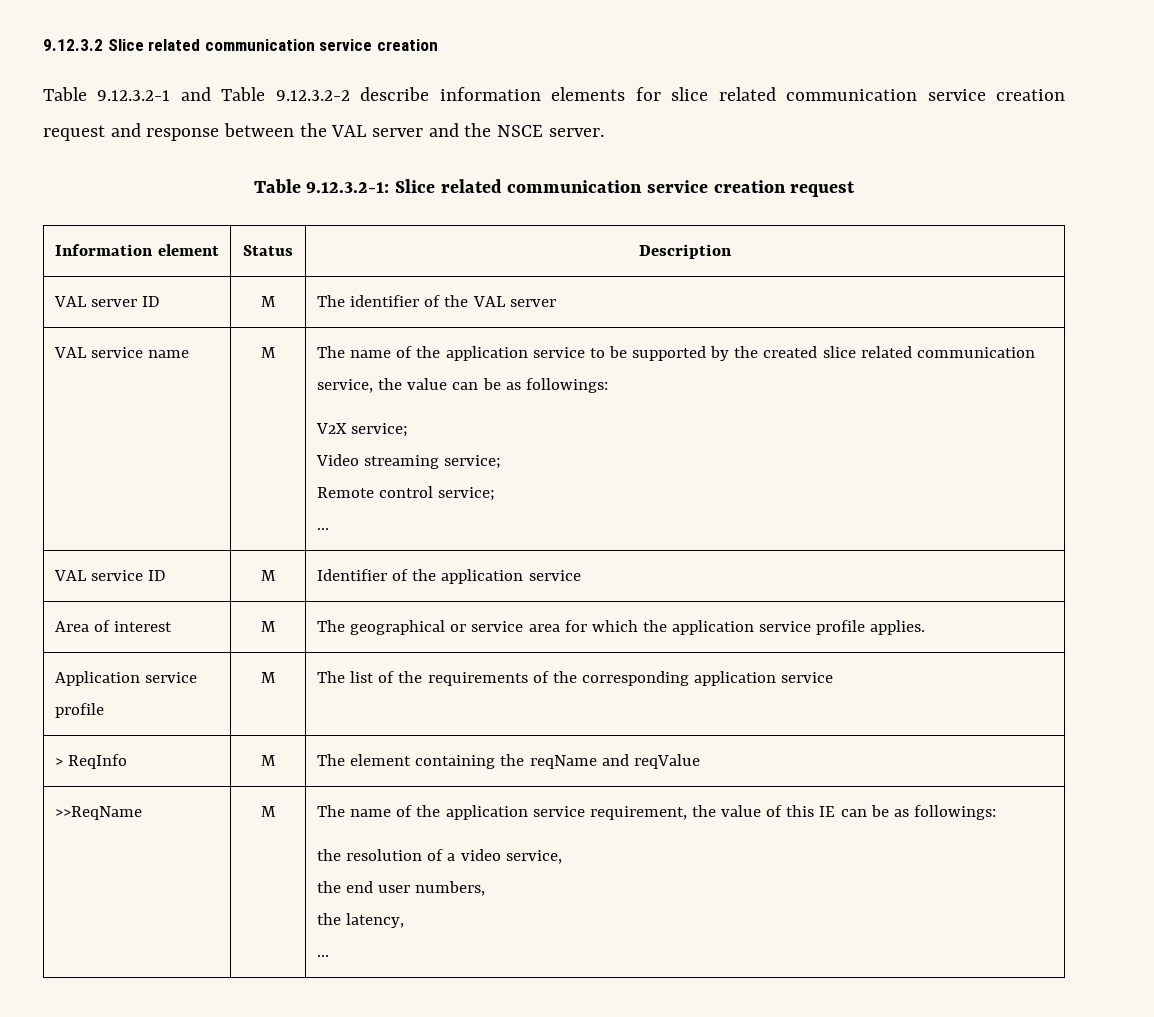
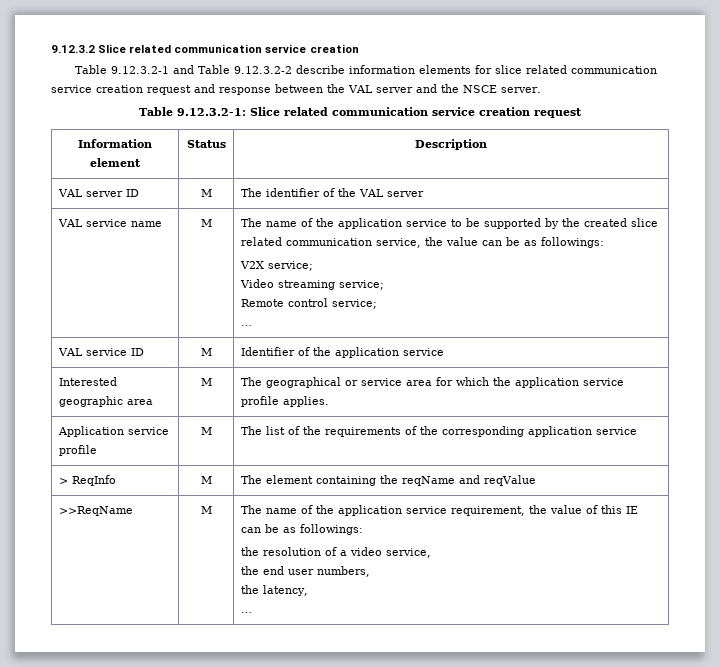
- Area of interest | M | The geographical or service area for which the application service profile applies.
+ Interested geographic area | M | The geographical or service area for which the application service profile applies.

